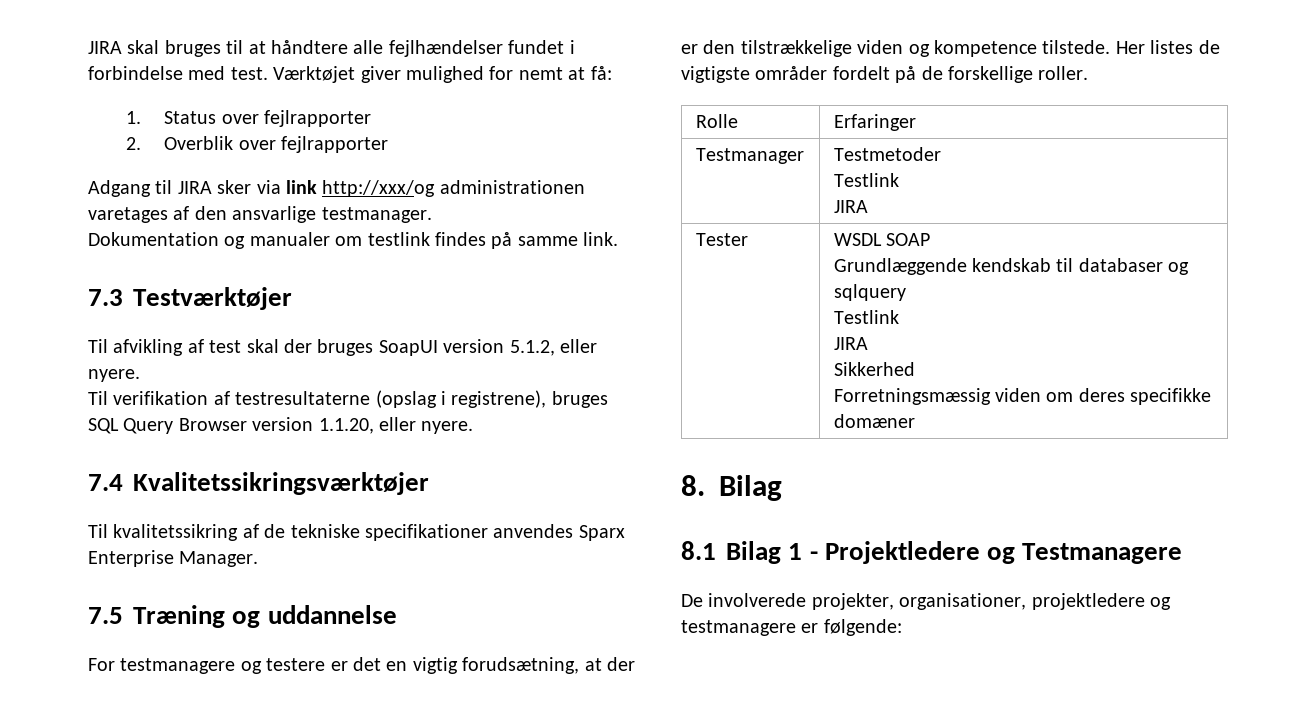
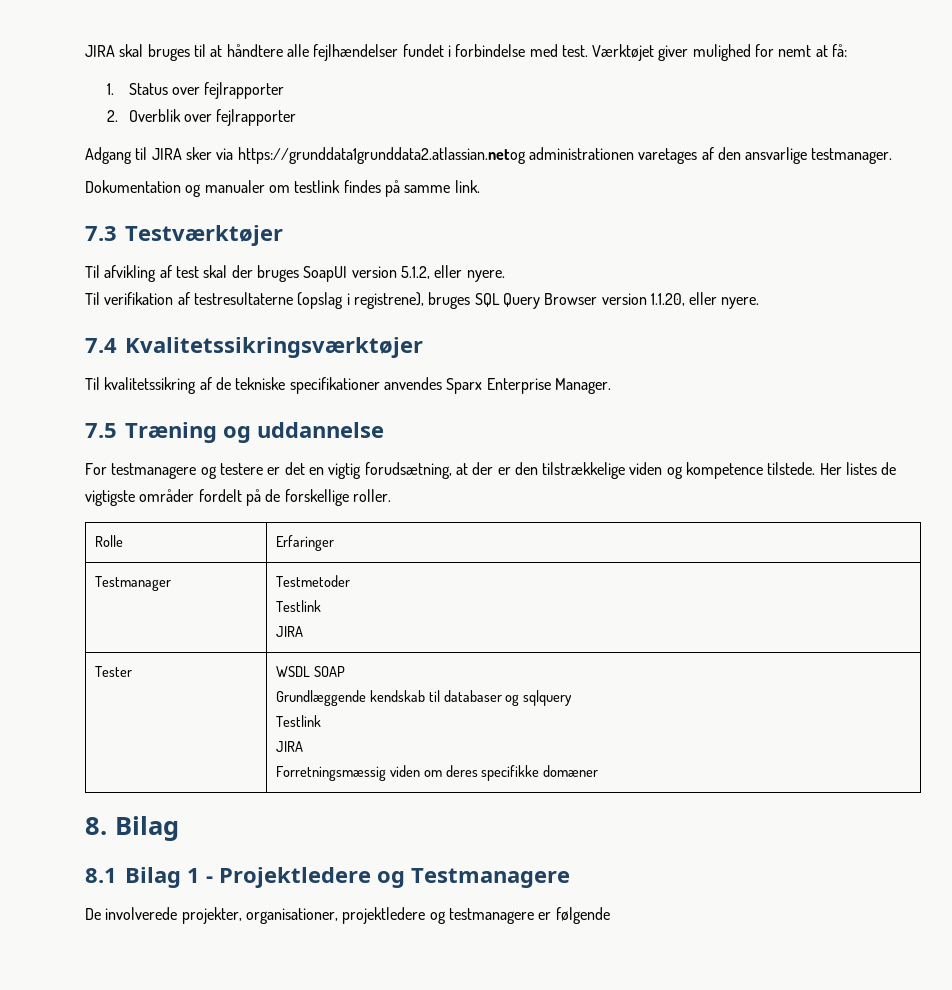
- Adgang til JIRA sker via link http://xxx/og administrationen varetages af den ansvarlige testmanager.
+ Adgang til JIRA sker via https://grunddata1grunddata2.atlassian.netog administrationen varetages af den ansvarlige testmanager.
  Tester | WSDL SOAP
  Grundlæggende kendskab til databaser og sqlquery
  Testlink
  JIRA
- Sikkerhed
- De involverede projekter, organisationer, projektledere og testmanagere er følgende:
+ De involverede projekter, organisationer, projektledere og testmanagere er følgende

